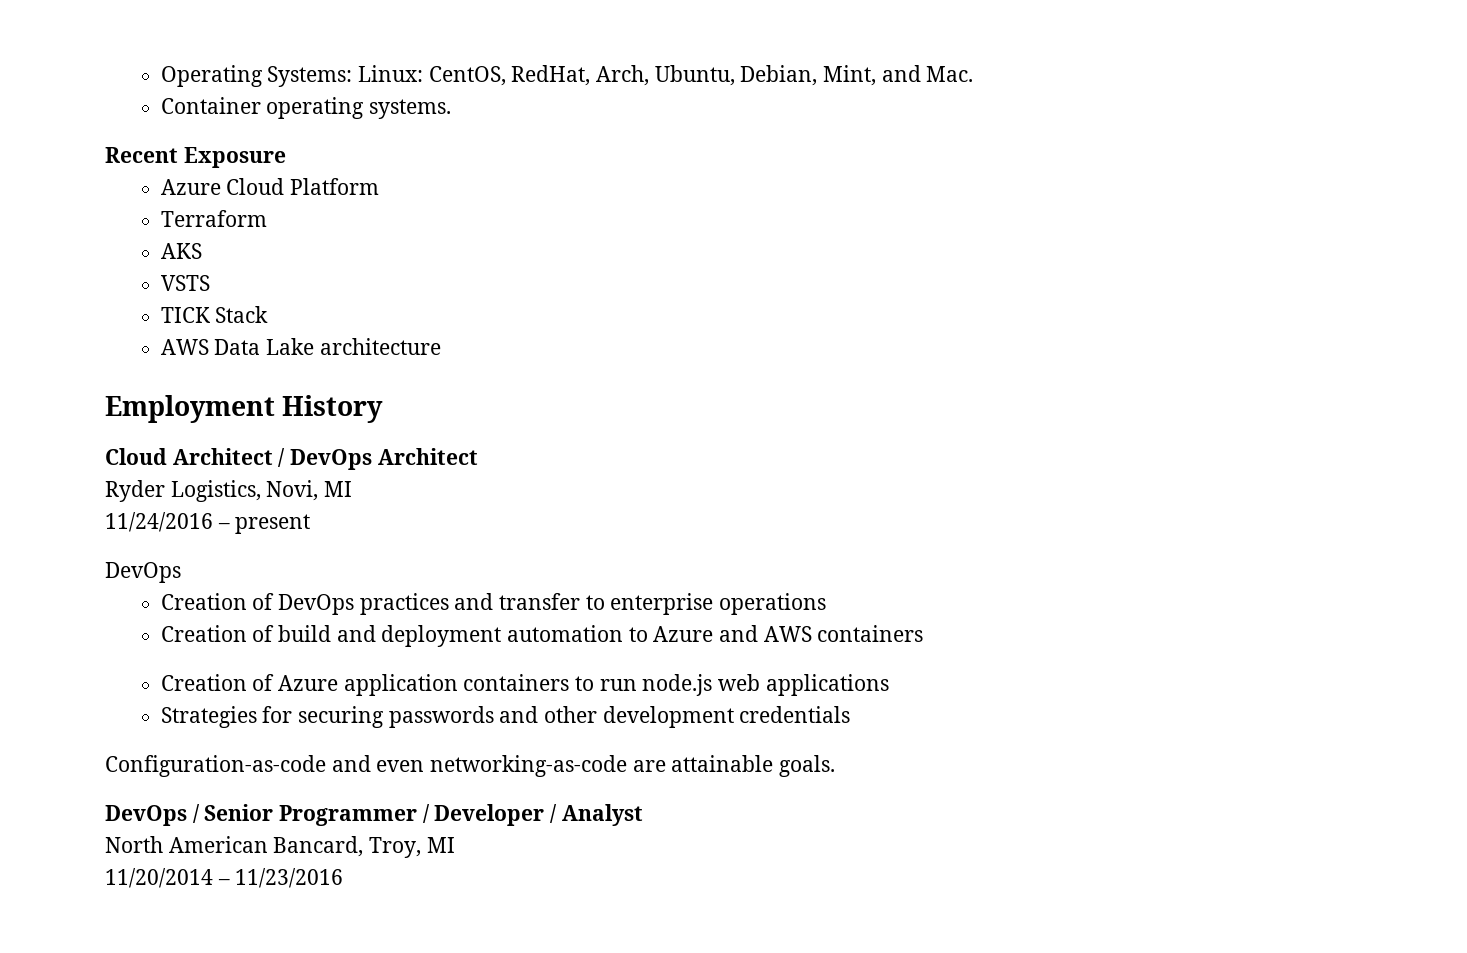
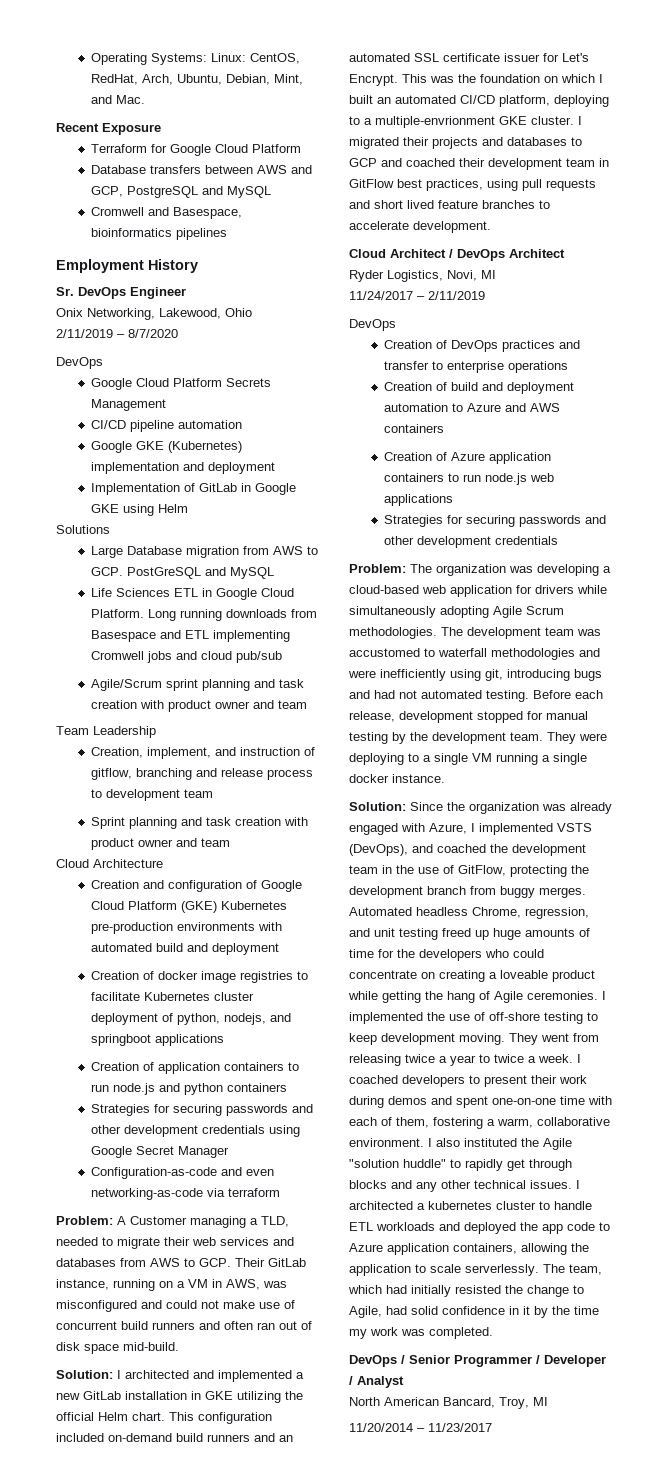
- Container operating systems.
- Azure Cloud Platform
+ Terraform for Google Cloud Platform
- Terraform
- AKS
- VSTS
- TICK Stack
- AWS Data Lake architecture
+ Database transfers between AWS and GCP, PostgreSQL and MySQL
+ Cromwell and Basespace, bioinformatics pipelines
  Employment History
+ Sr. DevOps Engineer
+ Onix Networking, Lakewood, Ohio
+ 2/11/2019 – 8/7/2020
+ DevOps
+ Google Cloud Platform Secrets Management
+ CI/CD pipeline automation
+ Google GKE (Kubernetes) implementation and deployment
+ Implementation of GitLab in Google GKE using Helm
+ Solutions
+ Large Database migration from AWS to GCP. PostGreSQL and MySQL
+ Life Sciences ETL in Google Cloud Platform. Long running downloads from Basespace and ETL implementing Cromwell jobs and cloud pub/sub
+ Agile/Scrum sprint planning and task creation with product owner and team
+ Team Leadership
+ Creation, implement, and instruction of gitflow, branching and release process to development team
+ Sprint planning and task creation with product owner and team
+ Cloud Architecture
+ Creation and configuration of Google Cloud Platform (GKE) Kubernetes pre-production environments with automated build and deployment
+ Creation of docker image registries to facilitate Kubernetes cluster deployment of python, nodejs, and springboot applications
+ Creation of application containers to run node.js and python containers
+ Strategies for securing passwords and other development credentials using Google Secret Manager
+ Configuration-as-code and even networking-as-code via terraform
+ Problem: A Customer managing a TLD, needed to migrate their web services and databases from AWS to GCP. Their GitLab instance, running on a VM in AWS, was misconfigured and could not make use of concurrent build runners and often ran out of disk space mid-build.
+ Solution: I architected and implemented a new GitLab installation in GKE utilizing the official Helm chart. This configuration included on-demand build runners and an automated SSL certificate issuer for Let's Encrypt. This was the foundation on which I built an automated CI/CD platform, deploying to a multiple-envrionment GKE cluster. I migrated their projects and databases to GCP and coached their development team in GitFlow best practices, using pull requests and short lived feature branches to accelerate development.
- 11/24/2016 – present
+ 11/24/2017 – 2/11/2019
- Configuration-as-code and even networking-as-code are attainable goals.
+ Problem: The organization was developing a cloud-based web application for drivers while simultaneously adopting Agile Scrum methodologies. The development team was accustomed to waterfall methodologies and were inefficiently using git, introducing bugs and had not automated testing. Before each release, development stopped for manual testing by the development team. They were deploying to a single VM running a single docker instance.
+ Solution: Since the organization was already engaged with Azure, I implemented VSTS (DevOps), and coached the development team in the use of GitFlow, protecting the development branch from buggy merges. Automated headless Chrome, regression, and unit testing freed up huge amounts of time for the developers who could concentrate on creating a loveable product while getting the hang of Agile ceremonies. I implemented the use of off-shore testing to keep development moving. They went from releasing twice a year to twice a week. I coached developers to present their work during demos and spent one-on-one time with each of them, fostering a warm, collaborative environment. I also instituted the Agile "solution huddle" to rapidly get through blocks and any other technical issues. I architected a kubernetes cluster to handle ETL workloads and deployed the app code to Azure application containers, allowing the application to scale serverlessly. The team, which had initially resisted the change to Agile, had solid confidence in it by the time my work was completed.
- 11/20/2014 – 11/23/2016
+ 11/20/2014 – 11/23/2017

